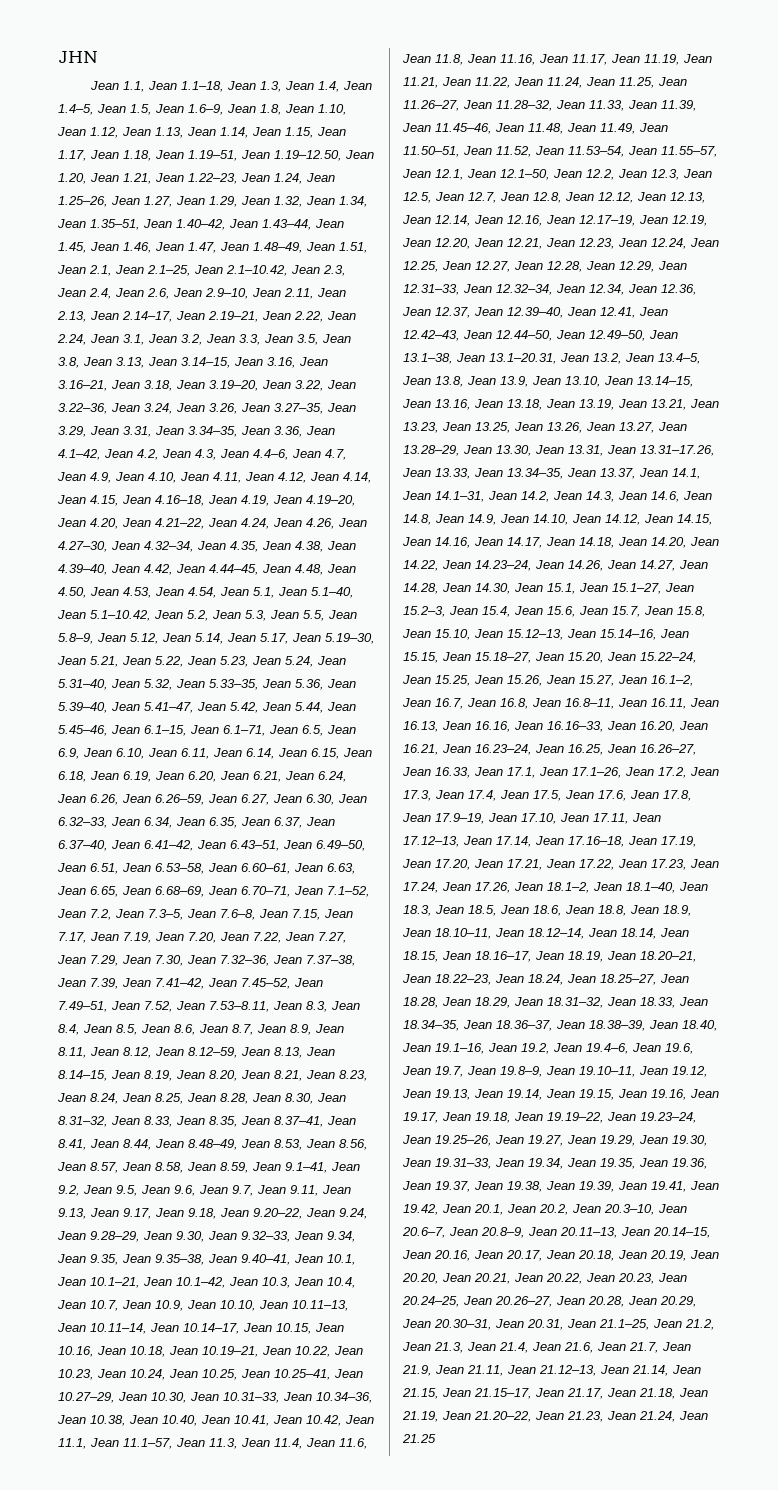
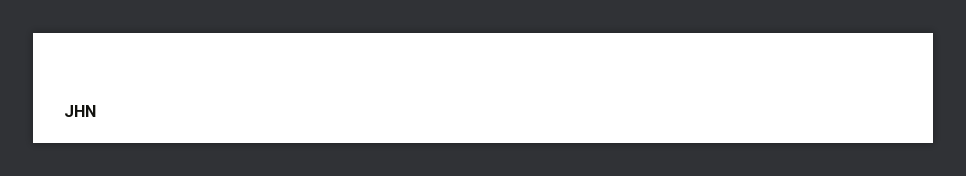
- Jean 1.1, Jean 1.1–18, Jean 1.3, Jean 1.4, Jean 1.4–5, Jean 1.5, Jean 1.6–9, Jean 1.8, Jean 1.10, Jean 1.12, Jean 1.13, Jean 1.14, Jean 1.15, Jean 1.17, Jean 1.18, Jean 1.19–51, Jean 1.19–12.50, Jean 1.20, Jean 1.21, Jean 1.22–23, Jean 1.24, Jean 1.25–26, Jean 1.27, Jean 1.29, Jean 1.32, Jean 1.34, Jean 1.35–51, Jean 1.40–42, Jean 1.43–44, Jean 1.45, Jean 1.46, Jean 1.47, Jean 1.48–49, Jean 1.51, Jean 2.1, Jean 2.1–25, Jean 2.1–10.42, Jean 2.3, Jean 2.4, Jean 2.6, Jean 2.9–10, Jean 2.11, Jean 2.13, Jean 2.14–17, Jean 2.19–21, Jean 2.22, Jean 2.24, Jean 3.1, Jean 3.2, Jean 3.3, Jean 3.5, Jean 3.8, Jean 3.13, Jean 3.14–15, Jean 3.16, Jean 3.16–21, Jean 3.18, Jean 3.19–20, Jean 3.22, Jean 3.22–36, Jean 3.24, Jean 3.26, Jean 3.27–35, Jean 3.29, Jean 3.31, Jean 3.34–35, Jean 3.36, Jean 4.1–42, Jean 4.2, Jean 4.3, Jean 4.4–6, Jean 4.7, Jean 4.9, Jean 4.10, Jean 4.11, Jean 4.12, Jean 4.14, Jean 4.15, Jean 4.16–18, Jean 4.19, Jean 4.19–20, Jean 4.20, Jean 4.21–22, Jean 4.24, Jean 4.26, Jean 4.27–30, Jean 4.32–34, Jean 4.35, Jean 4.38, Jean 4.39–40, Jean 4.42, Jean 4.44–45, Jean 4.48, Jean 4.50, Jean 4.53, Jean 4.54, Jean 5.1, Jean 5.1–40, Jean 5.1–10.42, Jean 5.2, Jean 5.3, Jean 5.5, Jean 5.8–9, Jean 5.12, Jean 5.14, Jean 5.17, Jean 5.19–30, Jean 5.21, Jean 5.22, Jean 5.23, Jean 5.24, Jean 5.31–40, Jean 5.32, Jean 5.33–35, Jean 5.36, Jean 5.39–40, Jean 5.41–47, Jean 5.42, Jean 5.44, Jean 5.45–46, Jean 6.1–15, Jean 6.1–71, Jean 6.5, Jean 6.9, Jean 6.10, Jean 6.11, Jean 6.14, Jean 6.15, Jean 6.18, Jean 6.19, Jean 6.20, Jean 6.21, Jean 6.24, Jean 6.26, Jean 6.26–59, Jean 6.27, Jean 6.30, Jean 6.32–33, Jean 6.34, Jean 6.35, Jean 6.37, Jean 6.37–40, Jean 6.41–42, Jean 6.43–51, Jean 6.49–50, Jean 6.51, Jean 6.53–58, Jean 6.60–61, Jean 6.63, Jean 6.65, Jean 6.68–69, Jean 6.70–71, Jean 7.1–52, Jean 7.2, Jean 7.3–5, Jean 7.6–8, Jean 7.15, Jean 7.17, Jean 7.19, Jean 7.20, Jean 7.22, Jean 7.27, Jean 7.29, Jean 7.30, Jean 7.32–36, Jean 7.37–38, Jean 7.39, Jean 7.41–42, Jean 7.45–52, Jean 7.49–51, Jean 7.52, Jean 7.53–8.11, Jean 8.3, Jean 8.4, Jean 8.5, Jean 8.6, Jean 8.7, Jean 8.9, Jean 8.11, Jean 8.12, Jean 8.12–59, Jean 8.13, Jean 8.14–15, Jean 8.19, Jean 8.20, Jean 8.21, Jean 8.23, Jean 8.24, Jean 8.25, Jean 8.28, Jean 8.30, Jean 8.31–32, Jean 8.33, Jean 8.35, Jean 8.37–41, Jean 8.41, Jean 8.44, Jean 8.48–49, Jean 8.53, Jean 8.56, Jean 8.57, Jean 8.58, Jean 8.59, Jean 9.1–41, Jean 9.2, Jean 9.5, Jean 9.6, Jean 9.7, Jean 9.11, Jean 9.13, Jean 9.17, Jean 9.18, Jean 9.20–22, Jean 9.24, Jean 9.28–29, Jean 9.30, Jean 9.32–33, Jean 9.34, Jean 9.35, Jean 9.35–38, Jean 9.40–41, Jean 10.1, Jean 10.1–21, Jean 10.1–42, Jean 10.3, Jean 10.4, Jean 10.7, Jean 10.9, Jean 10.10, Jean 10.11–13, Jean 10.11–14, Jean 10.14–17, Jean 10.15, Jean 10.16, Jean 10.18, Jean 10.19–21, Jean 10.22, Jean 10.23, Jean 10.24, Jean 10.25, Jean 10.25–41, Jean 10.27–29, Jean 10.30, Jean 10.31–33, Jean 10.34–36, Jean 10.38, Jean 10.40, Jean 10.41, Jean 10.42, Jean 11.1, Jean 11.1–57, Jean 11.3, Jean 11.4, Jean 11.6, Jean 11.8, Jean 11.16, Jean 11.17, Jean 11.19, Jean 11.21, Jean 11.22, Jean 11.24, Jean 11.25, Jean 11.26–27, Jean 11.28–32, Jean 11.33, Jean 11.39, Jean 11.45–46, Jean 11.48, Jean 11.49, Jean 11.50–51, Jean 11.52, Jean 11.53–54, Jean 11.55–57, Jean 12.1, Jean 12.1–50, Jean 12.2, Jean 12.3, Jean 12.5, Jean 12.7, Jean 12.8, Jean 12.12, Jean 12.13, Jean 12.14, Jean 12.16, Jean 12.17–19, Jean 12.19, Jean 12.20, Jean 12.21, Jean 12.23, Jean 12.24, Jean 12.25, Jean 12.27, Jean 12.28, Jean 12.29, Jean 12.31–33, Jean 12.32–34, Jean 12.34, Jean 12.36, Jean 12.37, Jean 12.39–40, Jean 12.41, Jean 12.42–43, Jean 12.44–50, Jean 12.49–50, Jean 13.1–38, Jean 13.1–20.31, Jean 13.2, Jean 13.4–5, Jean 13.8, Jean 13.9, Jean 13.10, Jean 13.14–15, Jean 13.16, Jean 13.18, Jean 13.19, Jean 13.21, Jean 13.23, Jean 13.25, Jean 13.26, Jean 13.27, Jean 13.28–29, Jean 13.30, Jean 13.31, Jean 13.31–17.26, Jean 13.33, Jean 13.34–35, Jean 13.37, Jean 14.1, Jean 14.1–31, Jean 14.2, Jean 14.3, Jean 14.6, Jean 14.8, Jean 14.9, Jean 14.10, Jean 14.12, Jean 14.15, Jean 14.16, Jean 14.17, Jean 14.18, Jean 14.20, Jean 14.22, Jean 14.23–24, Jean 14.26, Jean 14.27, Jean 14.28, Jean 14.30, Jean 15.1, Jean 15.1–27, Jean 15.2–3, Jean 15.4, Jean 15.6, Jean 15.7, Jean 15.8, Jean 15.10, Jean 15.12–13, Jean 15.14–16, Jean 15.15, Jean 15.18–27, Jean 15.20, Jean 15.22–24, Jean 15.25, Jean 15.26, Jean 15.27, Jean 16.1–2, Jean 16.7, Jean 16.8, Jean 16.8–11, Jean 16.11, Jean 16.13, Jean 16.16, Jean 16.16–33, Jean 16.20, Jean 16.21, Jean 16.23–24, Jean 16.25, Jean 16.26–27, Jean 16.33, Jean 17.1, Jean 17.1–26, Jean 17.2, Jean 17.3, Jean 17.4, Jean 17.5, Jean 17.6, Jean 17.8, Jean 17.9–19, Jean 17.10, Jean 17.11, Jean 17.12–13, Jean 17.14, Jean 17.16–18, Jean 17.19, Jean 17.20, Jean 17.21, Jean 17.22, Jean 17.23, Jean 17.24, Jean 17.26, Jean 18.1–2, Jean 18.1–40, Jean 18.3, Jean 18.5, Jean 18.6, Jean 18.8, Jean 18.9, Jean 18.10–11, Jean 18.12–14, Jean 18.14, Jean 18.15, Jean 18.16–17, Jean 18.19, Jean 18.20–21, Jean 18.22–23, Jean 18.24, Jean 18.25–27, Jean 18.28, Jean 18.29, Jean 18.31–32, Jean 18.33, Jean 18.34–35, Jean 18.36–37, Jean 18.38–39, Jean 18.40, Jean 19.1–16, Jean 19.2, Jean 19.4–6, Jean 19.6, Jean 19.7, Jean 19.8–9, Jean 19.10–11, Jean 19.12, Jean 19.13, Jean 19.14, Jean 19.15, Jean 19.16, Jean 19.17, Jean 19.18, Jean 19.19–22, Jean 19.23–24, Jean 19.25–26, Jean 19.27, Jean 19.29, Jean 19.30, Jean 19.31–33, Jean 19.34, Jean 19.35, Jean 19.36, Jean 19.37, Jean 19.38, Jean 19.39, Jean 19.41, Jean 19.42, Jean 20.1, Jean 20.2, Jean 20.3–10, Jean 20.6–7, Jean 20.8–9, Jean 20.11–13, Jean 20.14–15, Jean 20.16, Jean 20.17, Jean 20.18, Jean 20.19, Jean 20.20, Jean 20.21, Jean 20.22, Jean 20.23, Jean 20.24–25, Jean 20.26–27, Jean 20.28, Jean 20.29, Jean 20.30–31, Jean 20.31, Jean 21.1–25, Jean 21.2, Jean 21.3, Jean 21.4, Jean 21.6, Jean 21.7, Jean 21.9, Jean 21.11, Jean 21.12–13, Jean 21.14, Jean 21.15, Jean 21.15–17, Jean 21.17, Jean 21.18, Jean 21.19, Jean 21.20–22, Jean 21.23, Jean 21.24, Jean 21.25

